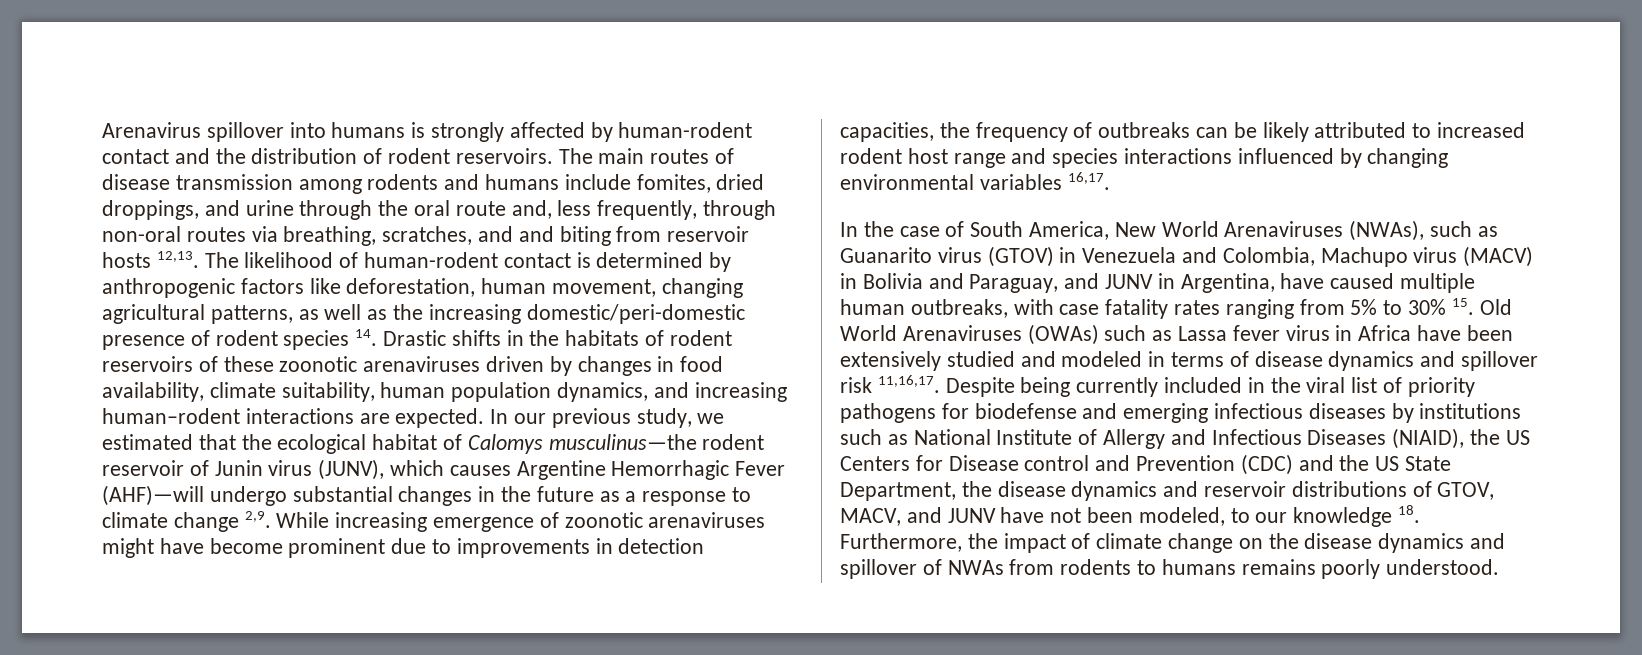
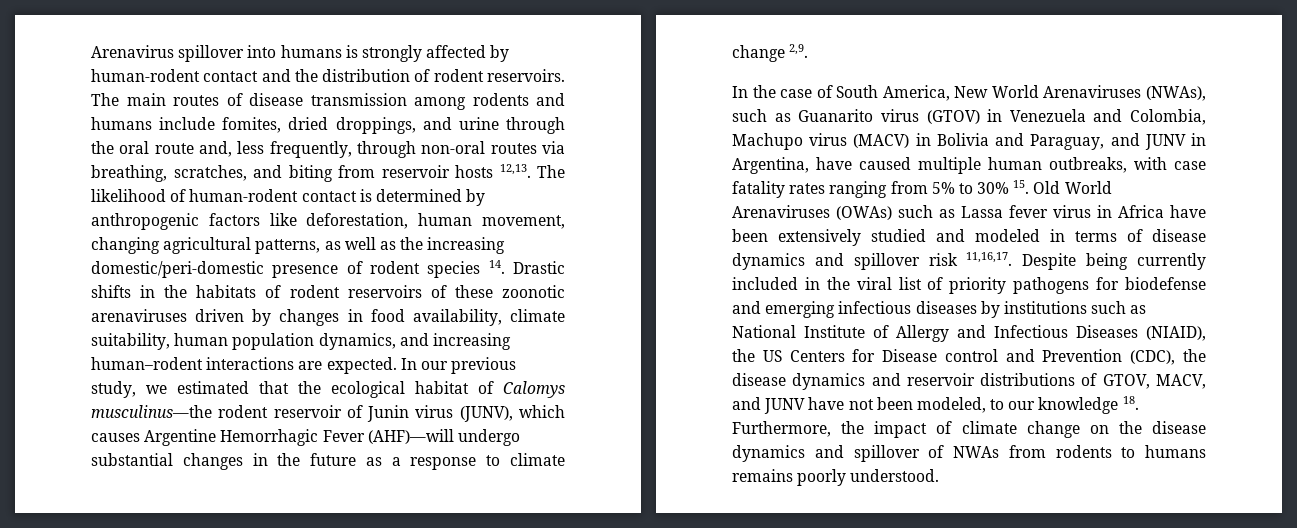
- The main routes of disease transmission among rodents and humans include fomites, dried droppings, and urine through the oral route and, less frequently, through non-oral routes via breathing, scratches, and and biting from reservoir hosts 12,13.
+ The main routes of disease transmission among rodents and humans include fomites, dried droppings, and urine through the oral route and, less frequently, through non-oral routes via breathing, scratches, and biting from reservoir hosts 12,13.
- While increasing emergence of zoonotic arenaviruses might have become prominent due to improvements in detection capacities, the frequency of outbreaks can be likely attributed to increased rodent host range and species interactions influenced by changing environmental variables 16,17.
- Despite being currently included in the viral list of priority pathogens for biodefense and emerging infectious diseases by institutions such as National Institute of Allergy and Infectious Diseases (NIAID), the US Centers for Disease control and Prevention (CDC) and the US State Department, the disease dynamics and reservoir distributions of GTOV, MACV, and JUNV have not been modeled, to our knowledge 18. Furthermore, the impact of climate change on the disease dynamics and spillover of NWAs from rodents to humans remains poorly understood.
+ Despite being currently included in the viral list of priority pathogens for biodefense and emerging infectious diseases by institutions such as National Institute of Allergy and Infectious Diseases (NIAID), the US Centers for Disease control and Prevention (CDC), the disease dynamics and reservoir distributions of GTOV, MACV, and JUNV have not been modeled, to our knowledge 18. Furthermore, the impact of climate change on the disease dynamics and spillover of NWAs from rodents to humans remains poorly understood.

